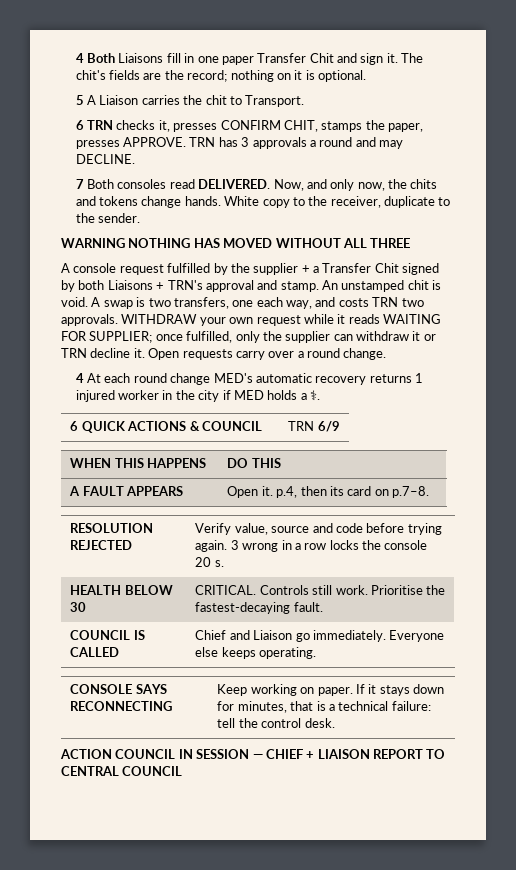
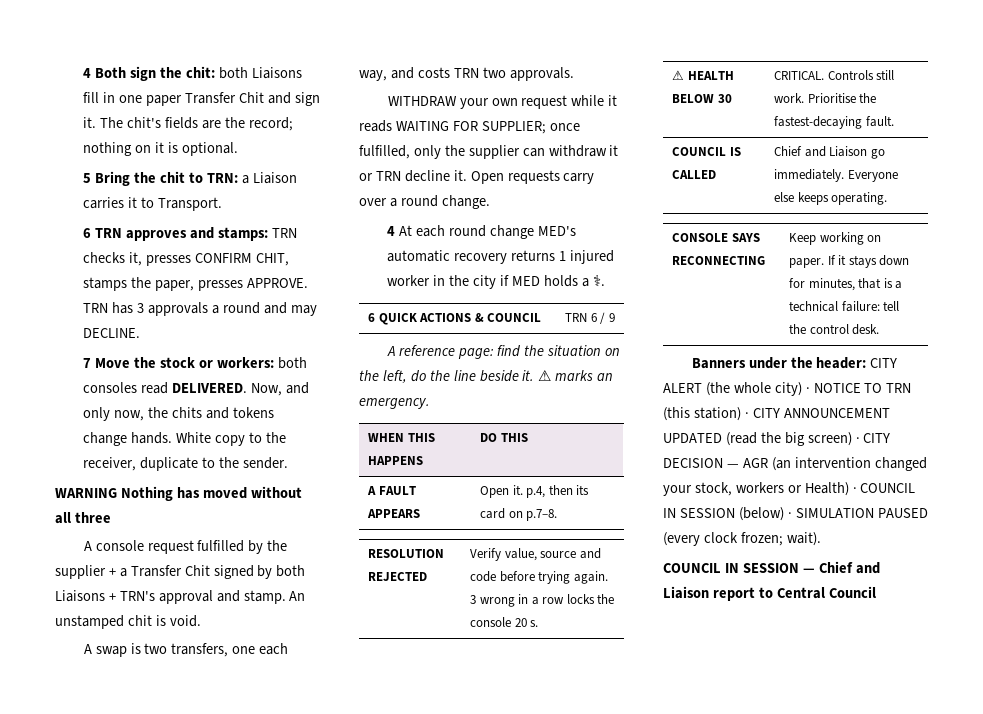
- 4 Both Liaisons fill in one paper Transfer Chit and sign it.
+ 4 Both sign the chit: both Liaisons fill in one paper Transfer Chit and sign it.
- 5 A Liaison carries the chit to Transport.
+ 5 Bring the chit to TRN: a Liaison carries it to Transport.
- 6 TRN checks it, presses CONFIRM CHIT, stamps the paper, presses APPROVE.
+ 6 TRN approves and stamps: TRN checks it, presses CONFIRM CHIT, stamps the paper, presses APPROVE.
- 7 Both consoles read DELIVERED.
+ 7 Move the stock or workers: both consoles read DELIVERED.
- WARNING NOTHING HAS MOVED WITHOUT ALL THREE
+ WARNING Nothing has moved without all three
- An unstamped chit is void. A swap is two transfers, one each way, and costs TRN two approvals. WITHDRAW your own request while it reads WAITING FOR SUPPLIER; once fulfilled, only the supplier can withdraw it or TRN decline it.
+ An unstamped chit is void.
+ A swap is two transfers, one each way, and costs TRN two approvals.
+ WITHDRAW your own request while it reads WAITING FOR SUPPLIER; once fulfilled, only the supplier can withdraw it or TRN decline it.
- 6 QUICK ACTIONS & COUNCIL | TRN 6/9
+ 6 QUICK ACTIONS & COUNCIL | TRN 6 / 9
+ A reference page: find the situation on the left, do the line beside it. ⚠ marks an emergency.
- HEALTH BELOW 30 | CRITICAL. Controls still work. Prioritise the fastest-decaying fault.
+ ⚠ HEALTH BELOW 30 | CRITICAL. Controls still work. Prioritise the fastest-decaying fault.
- ACTION COUNCIL IN SESSION — CHIEF + LIAISON REPORT TO CENTRAL COUNCIL
+ Banners under the header: CITY ALERT (the whole city) · NOTICE TO TRN (this station) · CITY ANNOUNCEMENT UPDATED (read the big screen) · CITY DECISION — AGR (an intervention changed your stock, workers or Health) · COUNCIL IN SESSION (below) · SIMULATION PAUSED (every clock frozen; wait).
+ COUNCIL IN SESSION — Chief and Liaison report to Central Council

